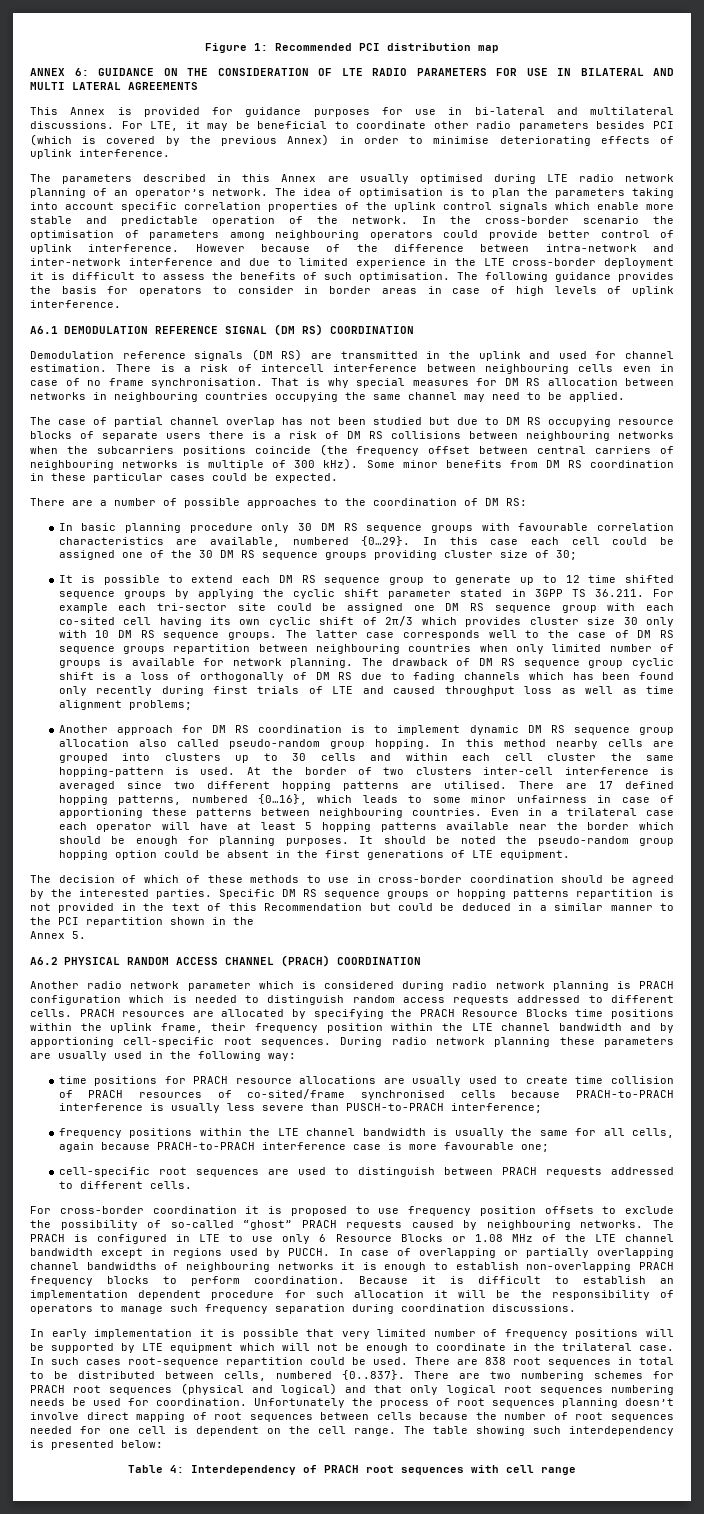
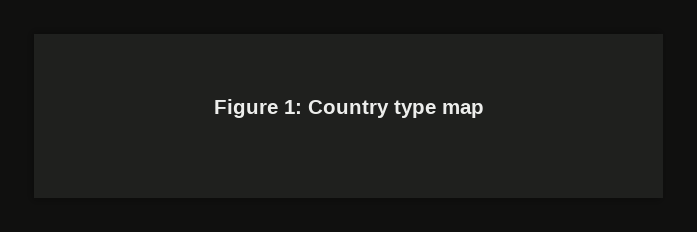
- Figure 1: Recommended PCI distribution map
- ANNEX 6: GUIDANCE ON THE CONSIDERATION OF LTE RADIO PARAMETERS FOR USE IN BILATERAL AND MULTI LATERAL AGREEMENTS
- This Annex is provided for guidance purposes for use in bi-lateral and multilateral discussions. For LTE, it may be beneficial to coordinate other radio parameters besides PCI (which is covered by the previous Annex) in order to minimise deteriorating effects of uplink interference.
- The parameters described in this Annex are usually optimised during LTE radio network planning of an operator’s network. The idea of optimisation is to plan the parameters taking into account specific correlation properties of the uplink control signals which enable more stable and predictable operation of the network. In the cross-border scenario the optimisation of parameters among neighbouring operators could provide better control of uplink interference. However because of the difference between intra-network and inter-network interference and due to limited experience in the LTE cross-border deployment it is difficult to assess the benefits of such optimisation. The following guidance provides the basis for operators to consider in border areas in case of high levels of uplink interference.
- A6.1 DEMODULATION REFERENCE SIGNAL (DM RS) COORDINATION
- Demodulation reference signals (DM RS) are transmitted in the uplink and used for channel estimation. There is a risk of intercell interference between neighbouring cells even in case of no frame synchronisation. That is why special measures for DM RS allocation between networks in neighbouring countries occupying the same channel may need to be applied.
- The case of partial channel overlap has not been studied but due to DM RS occupying resource blocks of separate users there is a risk of DM RS collisions between neighbouring networks when the subcarriers positions coincide (the frequency offset between central carriers of neighbouring networks is multiple of 300 kHz). Some minor benefits from DM RS coordination in these particular cases could be expected.
- There are a number of possible approaches to the coordination of DM RS:
- In basic planning procedure only 30 DM RS sequence groups with favourable correlation characteristics are available, numbered {0…29}. In this case each cell could be assigned one of the 30 DM RS sequence groups providing cluster size of 30;
- It is possible to extend each DM RS sequence group to generate up to 12 time shifted sequence groups by applying the cyclic shift parameter stated in 3GPP TS 36.211. For example each tri-sector site could be assigned one DM RS sequence group with each co-sited cell having its own cyclic shift of 2π/3 which provides cluster size 30 only with 10 DM RS sequence groups. The latter case corresponds well to the case of DM RS sequence groups repartition between neighbouring countries when only limited number of groups is available for network planning. The drawback of DM RS sequence group cyclic shift is a loss of orthogonally of DM RS due to fading channels which has been found only recently during first trials of LTE and caused throughput loss as well as time alignment problems;
- Another approach for DM RS coordination is to implement dynamic DM RS sequence group allocation also called pseudo-random group hopping. In this method nearby cells are grouped into clusters up to 30 cells and within each cell cluster the same hopping-pattern is used. At the border of two clusters inter-cell interference is averaged since two different hopping patterns are utilised. There are 17 defined hopping patterns, numbered {0…16}, which leads to some minor unfairness in case of apportioning these patterns between neighbouring countries. Even in a trilateral case each operator will have at least 5 hopping patterns available near the border which should be enough for planning purposes. It should be noted the pseudo-random group hopping option could be absent in the first generations of LTE equipment.
- The decision of which of these methods to use in cross-border coordination should be agreed by the interested parties. Specific DM RS sequence groups or hopping patterns repartition is not provided in the text of this Recommendation but could be deduced in a similar manner to the PCI repartition shown in the
- Annex 5.
- A6.2 PHYSICAL RANDOM ACCESS CHANNEL (PRACH) COORDINATION
- Another radio network parameter which is considered during radio network planning is PRACH configuration which is needed to distinguish random access requests addressed to different cells. PRACH resources are allocated by specifying the PRACH Resource Blocks time positions within the uplink frame, their frequency position within the LTE channel bandwidth and by apportioning cell-specific root sequences. During radio network planning these parameters are usually used in the following way:
- time positions for PRACH resource allocations are usually used to create time collision of PRACH resources of co-sited/frame synchronised cells because PRACH-to-PRACH interference is usually less severe than PUSCH-to-PRACH interference;
- frequency positions within the LTE channel bandwidth is usually the same for all cells, again because PRACH-to-PRACH interference case is more favourable one;
- cell-specific root sequences are used to distinguish between PRACH requests addressed to different cells.
- For cross-border coordination it is proposed to use frequency position offsets to exclude the possibility of so-called “ghost” PRACH requests caused by neighbouring networks. The PRACH is configured in LTE to use only 6 Resource Blocks or 1.08 MHz of the LTE channel bandwidth except in regions used by PUCCH. In case of overlapping or partially overlapping channel bandwidths of neighbouring networks it is enough to establish non-overlapping PRACH frequency blocks to perform coordination. Because it is difficult to establish an implementation dependent procedure for such allocation it will be the responsibility of operators to manage such frequency separation during coordination discussions.
- In early implementation it is possible that very limited number of frequency positions will be supported by LTE equipment which will not be enough to coordinate in the trilateral case. In such cases root-sequence repartition could be used. There are 838 root sequences in total to be distributed between cells, numbered {0..837}. There are two numbering schemes for PRACH root sequences (physical and logical) and that only logical root sequences numbering needs be used for coordination. Unfortunately the process of root sequences planning doesn’t involve direct mapping of root sequences between cells because the number of root sequences needed for one cell is dependent on the cell range. The table showing such interdependency is presented below:
- Table 4: Interdependency of PRACH root sequences with cell range
+ Figure 1: Country type map

